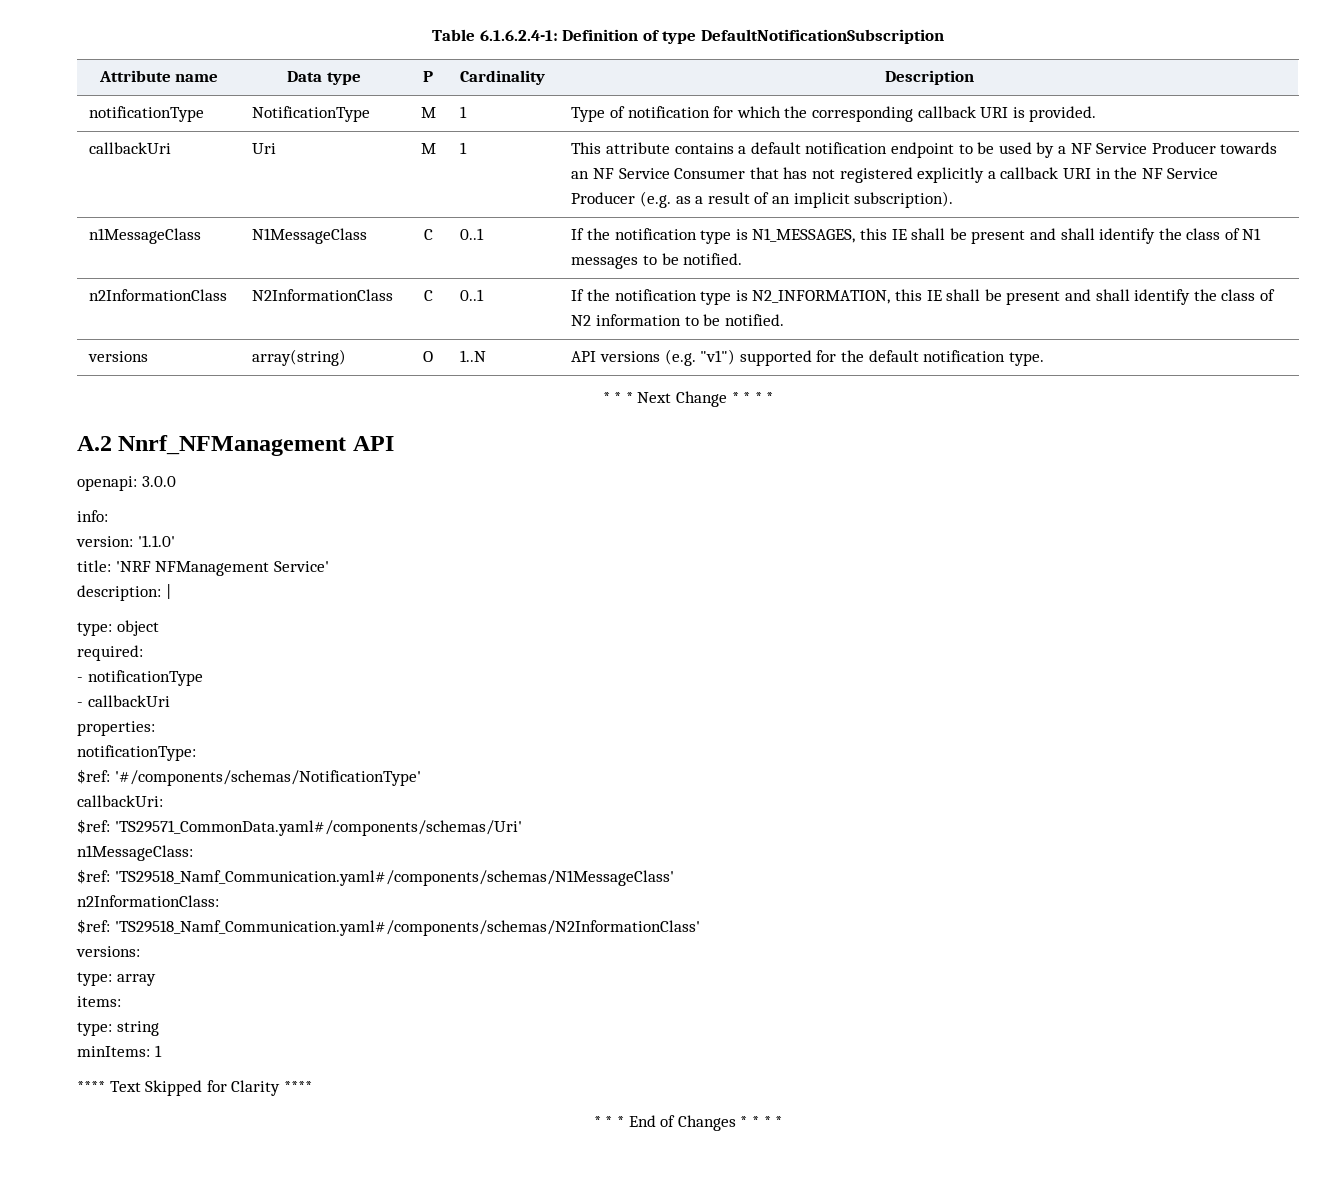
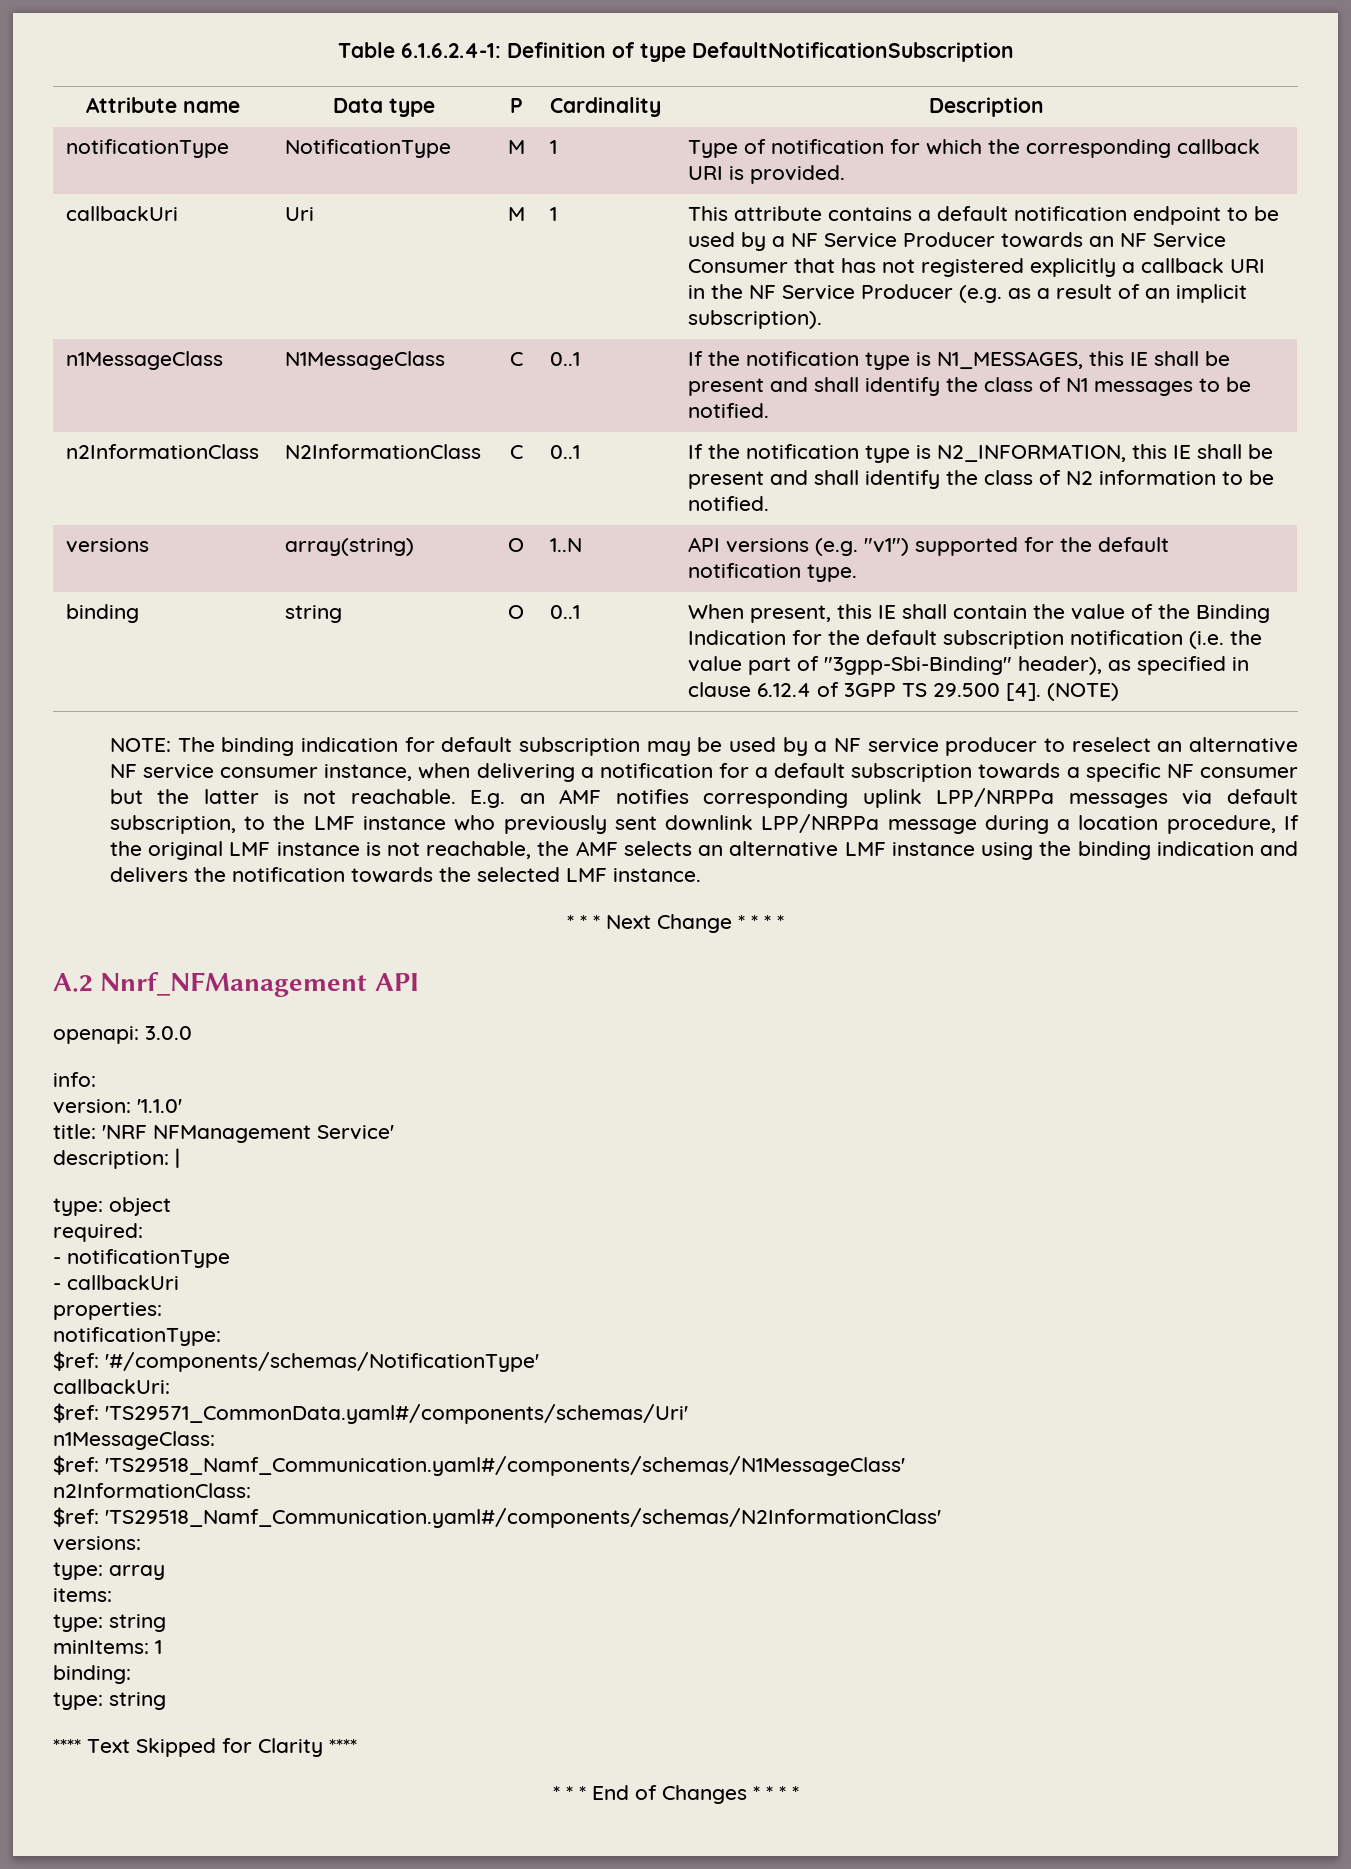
+ binding | string | O | 0..1 | When present, this IE shall contain the value of the Binding Indication for the default subscription notification (i.e. the value part of "3gpp-Sbi-Binding" header), as specified in clause 6.12.4 of 3GPP TS 29.500 [4]. (NOTE)
+ NOTE: The binding indication for default subscription may be used by a NF service producer to reselect an alternative NF service consumer instance, when delivering a notification for a default subscription towards a specific NF consumer but the latter is not reachable. E.g. an AMF notifies corresponding uplink LPP/NRPPa messages via default subscription, to the LMF instance who previously sent downlink LPP/NRPPa message during a location procedure, If the original LMF instance is not reachable, the AMF selects an alternative LMF instance using the binding indication and delivers the notification towards the selected LMF instance.
+ binding:
+ type: string

